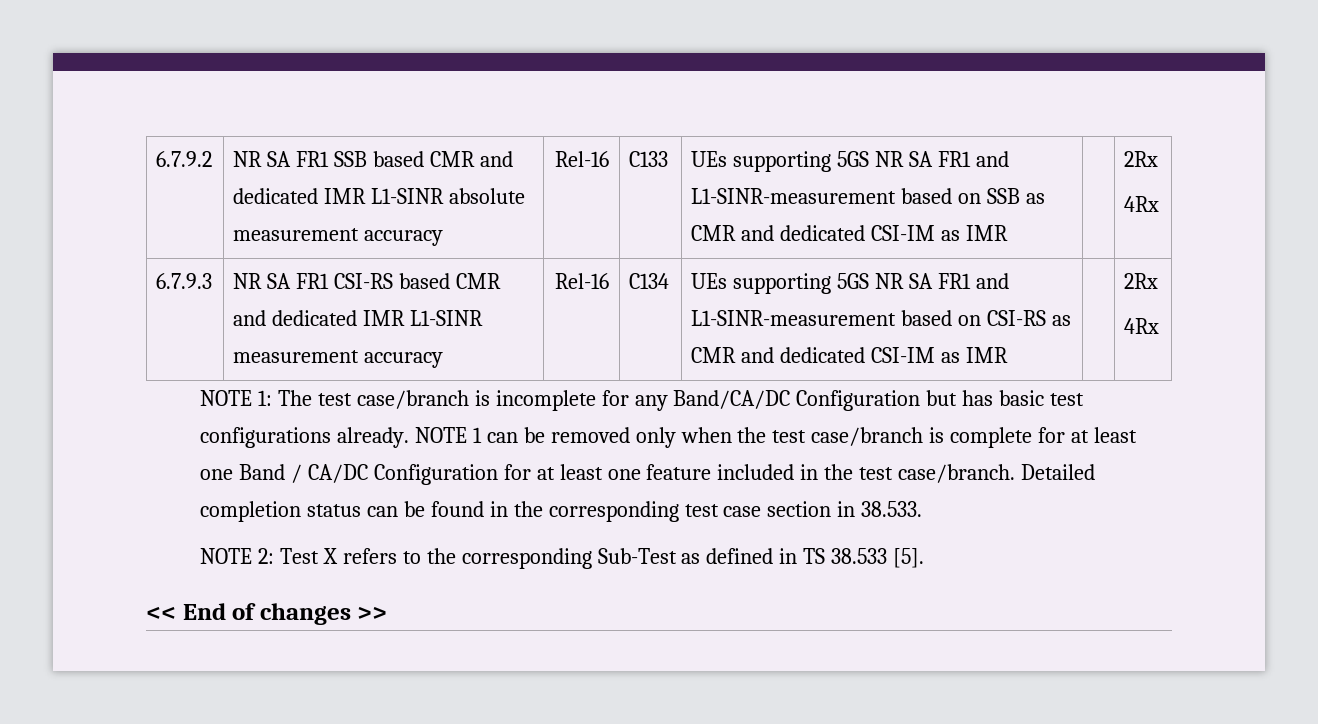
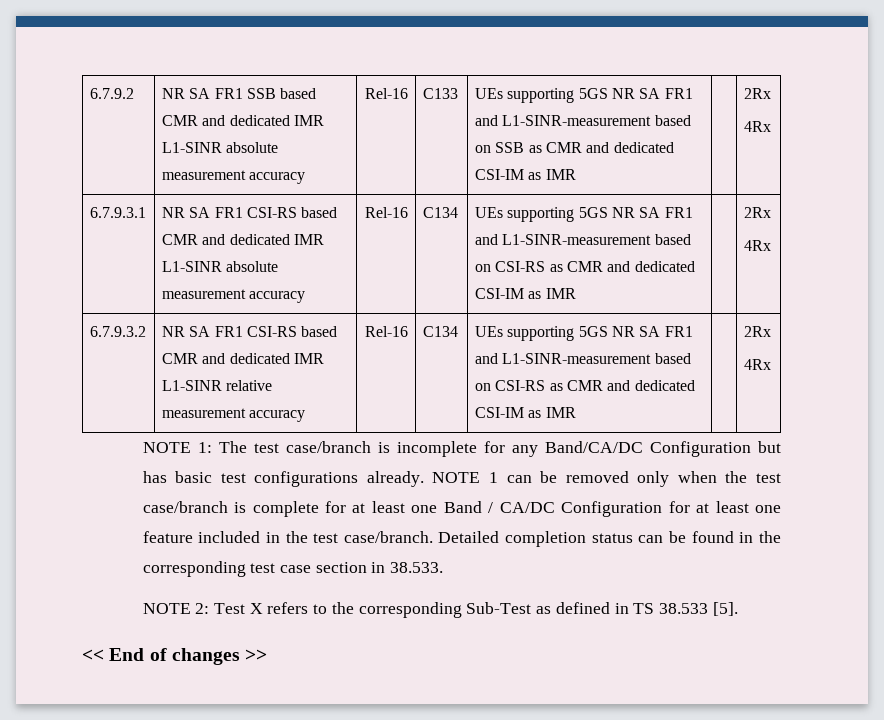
- 6.7.9.3 | NR SA FR1 CSI-RS based CMR and dedicated IMR L1-SINR measurement accuracy | Rel-16 | C134 | UEs supporting 5GS NR SA FR1 and L1-SINR-measurement based on CSI-RS as CMR and dedicated CSI-IM as IMR | | 2Rx
+ 6.7.9.3.1 | NR SA FR1 CSI-RS based CMR and dedicated IMR L1-SINR absolute measurement accuracy | Rel-16 | C134 | UEs supporting 5GS NR SA FR1 and L1-SINR-measurement based on CSI-RS as CMR and dedicated CSI-IM as IMR | | 2Rx
+ 4Rx
+ 6.7.9.3.2 | NR SA FR1 CSI-RS based CMR and dedicated IMR L1-SINR relative measurement accuracy | Rel-16 | C134 | UEs supporting 5GS NR SA FR1 and L1-SINR-measurement based on CSI-RS as CMR and dedicated CSI-IM as IMR | | 2Rx

